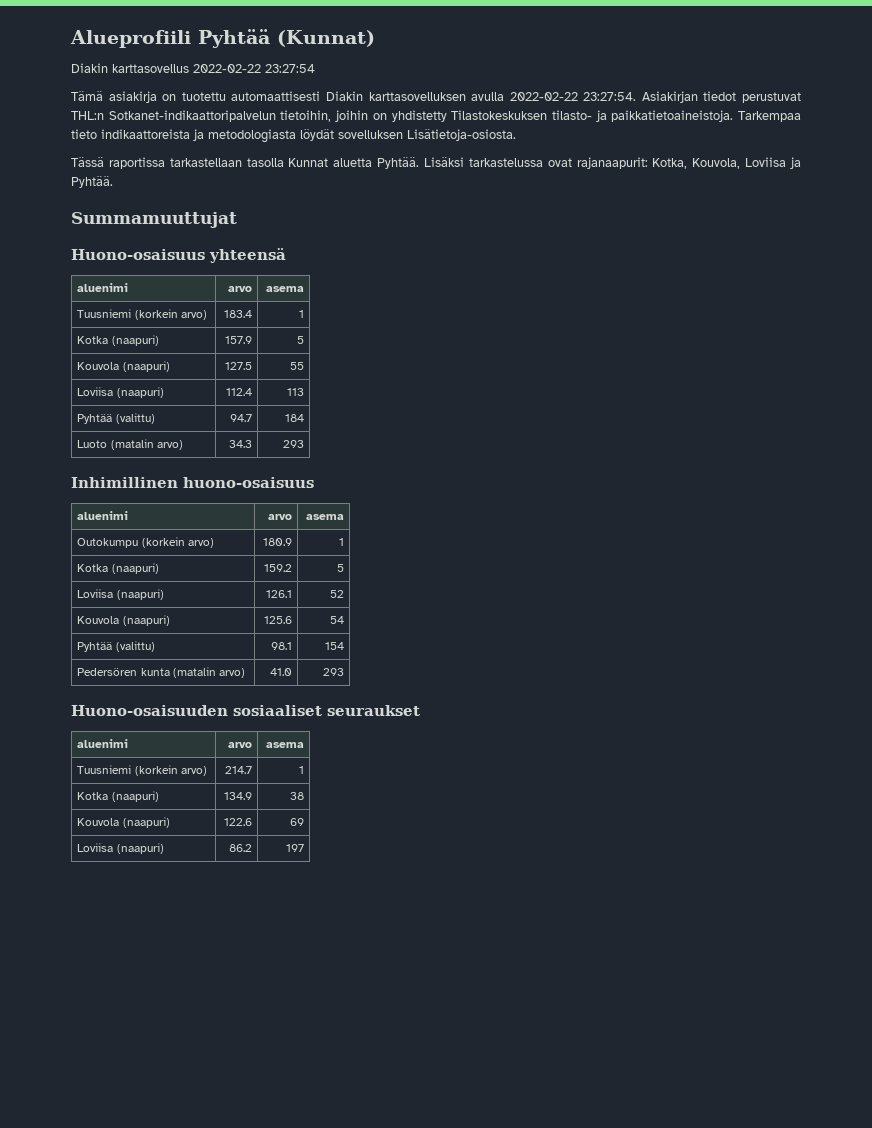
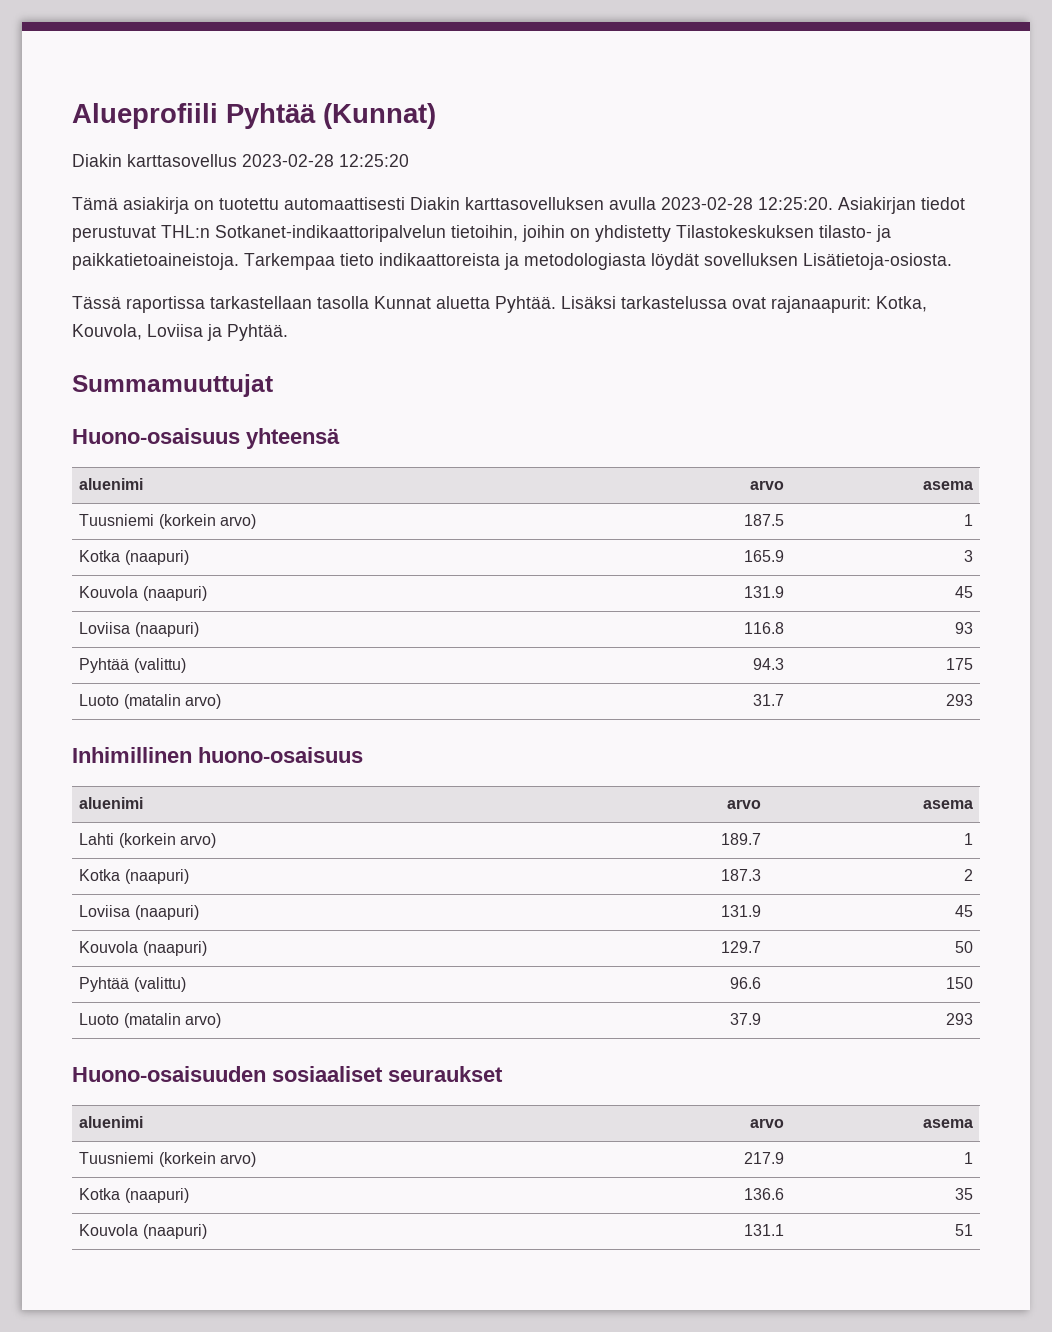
- Diakin karttasovellus 2022-02-22 23:27:54
+ Diakin karttasovellus 2023-02-28 12:25:20
- Tämä asiakirja on tuotettu automaattisesti Diakin karttasovelluksen avulla 2022-02-22 23:27:54.
+ Tämä asiakirja on tuotettu automaattisesti Diakin karttasovelluksen avulla 2023-02-28 12:25:20.
- Tuusniemi (korkein arvo) | 183.4 | 1
- Kotka (naapuri) | 157.9 | 5
- Kouvola (naapuri) | 127.5 | 55
- Loviisa (naapuri) | 112.4 | 113
- Pyhtää (valittu) | 94.7 | 184
- Luoto (matalin arvo) | 34.3 | 293
+ Tuusniemi (korkein arvo) | 187.5 | 1
+ Kotka (naapuri) | 165.9 | 3
+ Kouvola (naapuri) | 131.9 | 45
+ Loviisa (naapuri) | 116.8 | 93
+ Pyhtää (valittu) | 94.3 | 175
+ Luoto (matalin arvo) | 31.7 | 293
- Outokumpu (korkein arvo) | 180.9 | 1
- Kotka (naapuri) | 159.2 | 5
- Loviisa (naapuri) | 126.1 | 52
- Kouvola (naapuri) | 125.6 | 54
- Pyhtää (valittu) | 98.1 | 154
- Pedersören kunta (matalin arvo) | 41.0 | 293
+ Lahti (korkein arvo) | 189.7 | 1
+ Kotka (naapuri) | 187.3 | 2
+ Loviisa (naapuri) | 131.9 | 45
+ Kouvola (naapuri) | 129.7 | 50
+ Pyhtää (valittu) | 96.6 | 150
+ Luoto (matalin arvo) | 37.9 | 293
- Tuusniemi (korkein arvo) | 214.7 | 1
- Kotka (naapuri) | 134.9 | 38
- Kouvola (naapuri) | 122.6 | 69
- Loviisa (naapuri) | 86.2 | 197
+ Tuusniemi (korkein arvo) | 217.9 | 1
+ Kotka (naapuri) | 136.6 | 35
+ Kouvola (naapuri) | 131.1 | 51

